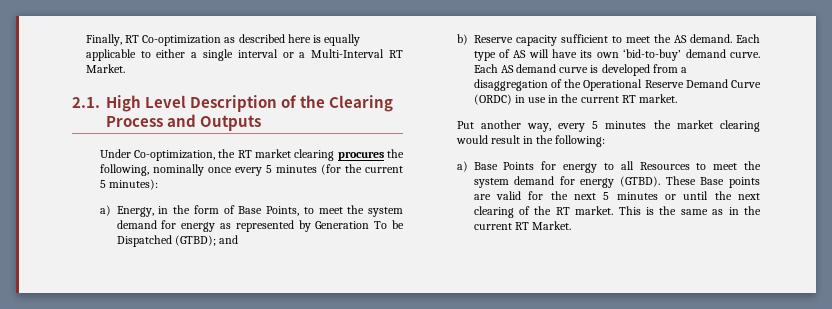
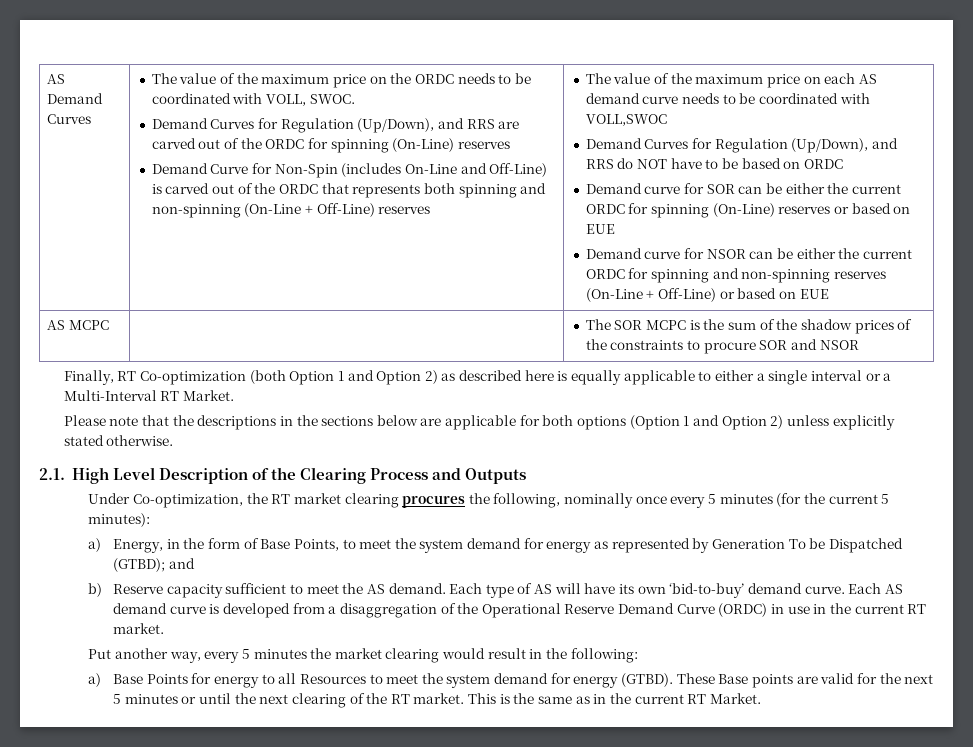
- Finally, RT Co-optimization as described here is equally applicable to either a single interval or a Multi-Interval RT Market.
+ AS Demand Curves | The value of the maximum price on the ORDC needs to be coordinated with VOLL, SWOC.
+ Demand Curves for Regulation (Up/Down), and RRS are carved out of the ORDC for spinning (On-Line) reserves
+ Demand Curve for Non-Spin (includes On-Line and Off-Line) is carved out of the ORDC that represents both spinning and non-spinning (On-Line + Off-Line) reserves | The value of the maximum price on each AS demand curve needs to be coordinated with VOLL,SWOC
+ Demand Curves for Regulation (Up/Down), and RRS do NOT have to be based on ORDC
+ Demand curve for SOR can be either the current ORDC for spinning (On-Line) reserves or based on EUE
+ Demand curve for NSOR can be either the current ORDC for spinning and non-spinning reserves (On-Line + Off-Line) or based on EUE
+ AS MCPC | | The SOR MCPC is the sum of the shadow prices of the constraints to procure SOR and NSOR
+ Finally, RT Co-optimization (both Option 1 and Option 2) as described here is equally applicable to either a single interval or a Multi-Interval RT Market.
+ Please note that the descriptions in the sections below are applicable for both options (Option 1 and Option 2) unless explicitly stated otherwise.

